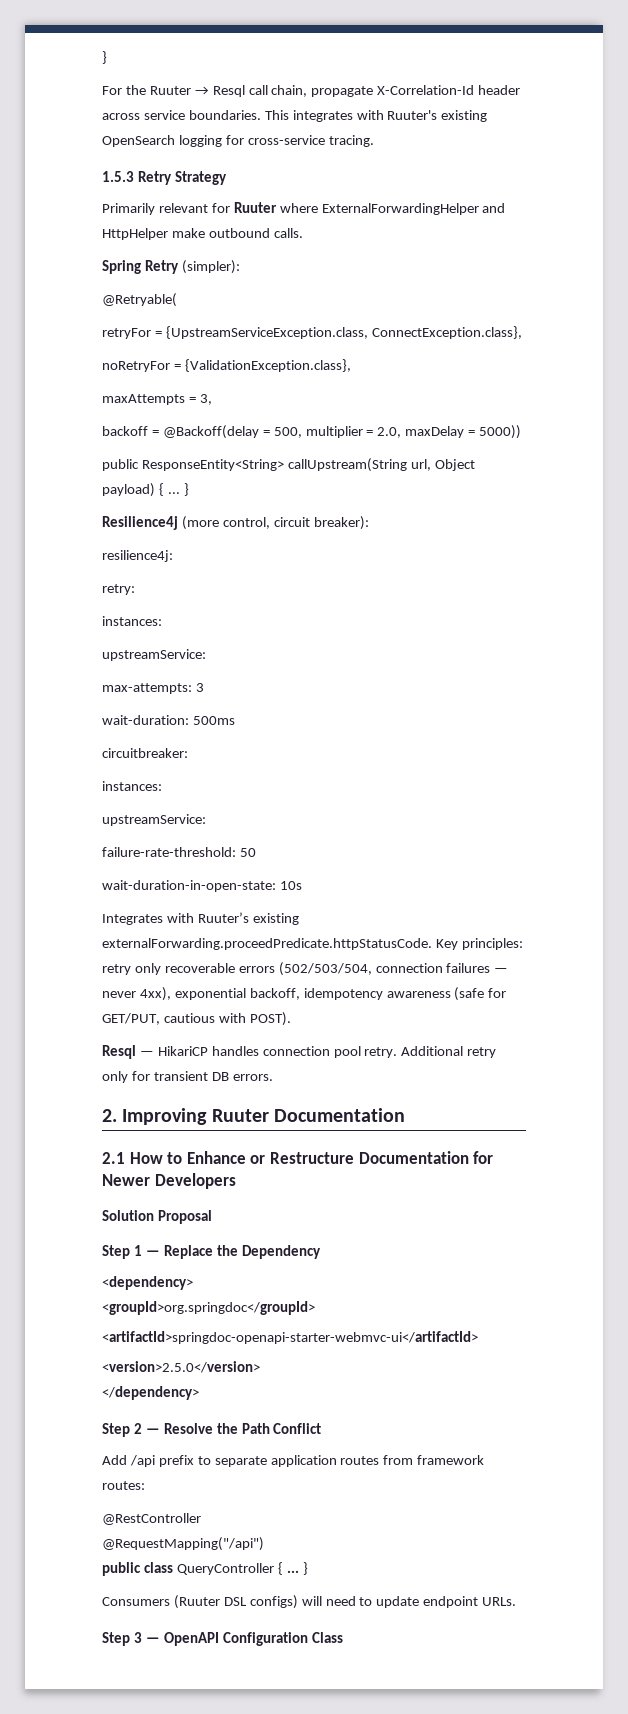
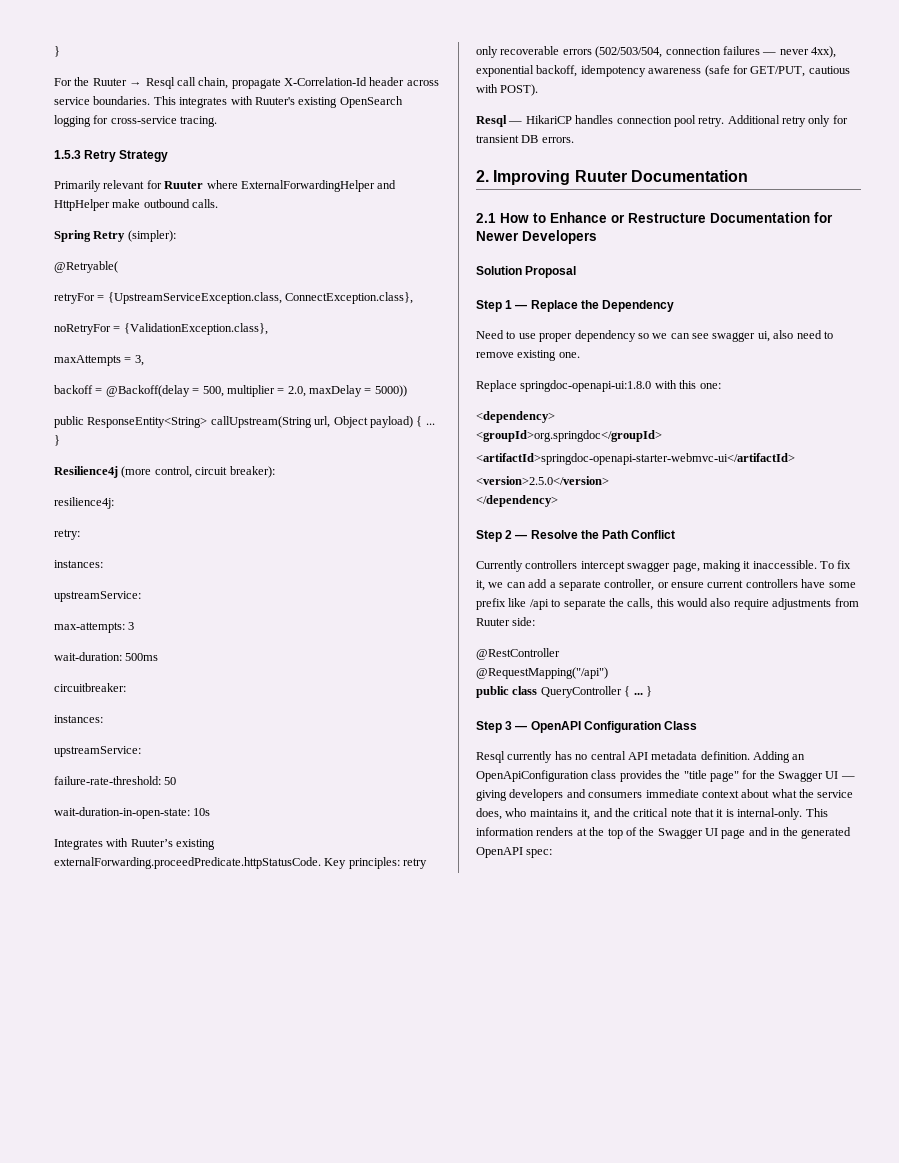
+ Need to use proper dependency so we can see swagger ui, also need to remove existing one.
+ Replace springdoc-openapi-ui:1.8.0 with this one:
- Add /api prefix to separate application routes from framework routes:
+ Currently controllers intercept swagger page, making it inaccessible. To fix it, we can add a separate controller, or ensure current controllers have some prefix like /api to separate the calls, this would also require adjustments from Ruuter side:
- Consumers (Ruuter DSL configs) will need to update endpoint URLs.
+ Resql currently has no central API metadata definition. Adding an OpenApiConfiguration class provides the "title page" for the Swagger UI — giving developers and consumers immediate context about what the service does, who maintains it, and the critical note that it is internal-only. This information renders at the top of the Swagger UI page and in the generated OpenAPI spec:

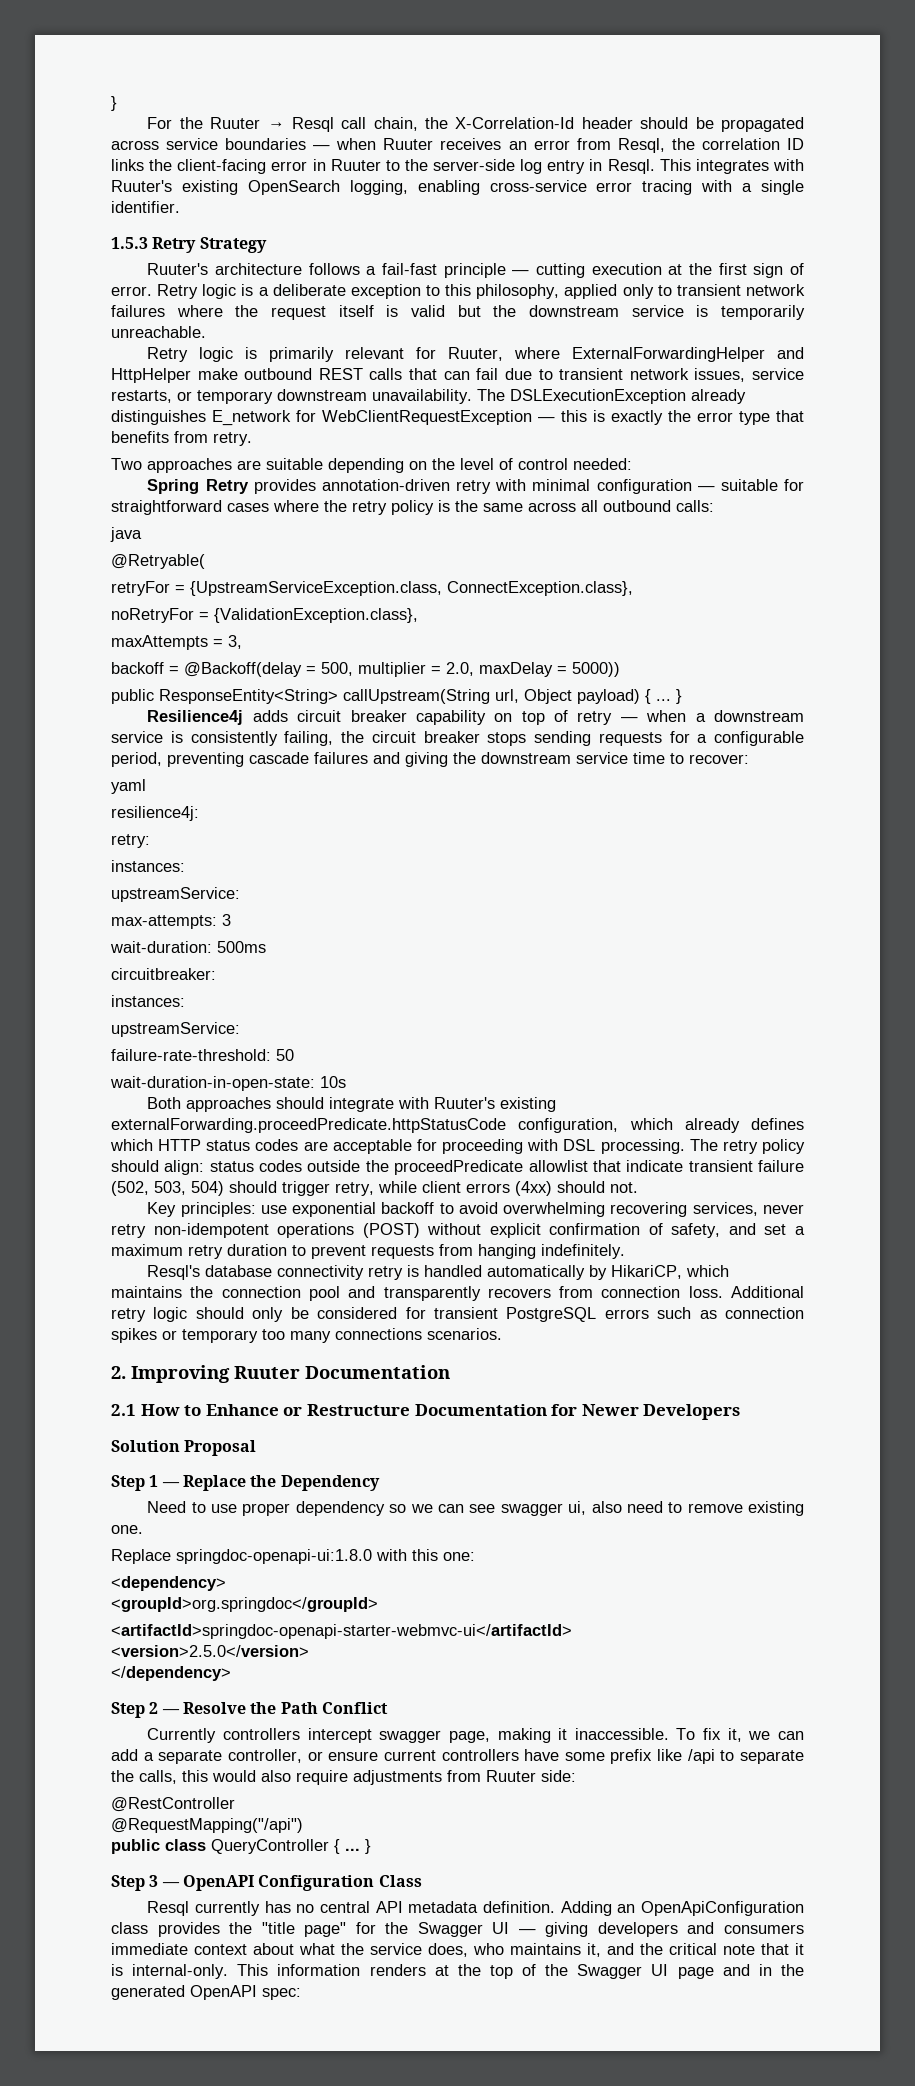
- For the Ruuter → Resql call chain, propagate X-Correlation-Id header across service boundaries.
+ For the Ruuter → Resql call chain, the X-Correlation-Id header should be propagated across service boundaries — when Ruuter receives an error from Resql, the correlation ID links the client-facing error in Ruuter to the server-side log entry in Resql.
- This integrates with Ruuter's existing OpenSearch logging for cross-service tracing.
+ This integrates with Ruuter's existing OpenSearch logging, enabling cross-service error tracing with a single identifier.
  1.5.3 Retry Strategy
- Primarily relevant for Ruuter where ExternalForwardingHelper and HttpHelper make outbound calls.
- Spring Retry (simpler):
+ Ruuter's architecture follows a fail-fast principle — cutting execution at the first sign of error. Retry logic is a deliberate exception to this philosophy, applied only to transient network failures where the request itself is valid but the downstream service is temporarily unreachable.
+ Retry logic is primarily relevant for Ruuter, where ExternalForwardingHelper and HttpHelper make outbound REST calls that can fail due to transient network issues, service restarts, or temporary downstream unavailability. The DSLExecutionException already distinguishes E_network for WebClientRequestException — this is exactly the error type that benefits from retry.
+ Two approaches are suitable depending on the level of control needed:
+ Spring Retry provides annotation-driven retry with minimal configuration — suitable for straightforward cases where the retry policy is the same across all outbound calls:
+ java
- Resilience4j (more control, circuit breaker):
+ Resilience4j adds circuit breaker capability on top of retry — when a downstream service is consistently failing, the circuit breaker stops sending requests for a configurable period, preventing cascade failures and giving the downstream service time to recover:
+ yaml
- Integrates with Ruuter’s existing externalForwarding.proceedPredicate.httpStatusCode. Key principles: retry only recoverable errors (502/503/504, connection failures — never 4xx), exponential backoff, idempotency awareness (safe for GET/PUT, cautious with POST).
- Resql — HikariCP handles connection pool retry. Additional retry only for transient DB errors.
+ Both approaches should integrate with Ruuter's existing externalForwarding.proceedPredicate.httpStatusCode configuration, which already defines which HTTP status codes are acceptable for proceeding with DSL processing. The retry policy should align: status codes outside the proceedPredicate allowlist that indicate transient failure (502, 503, 504) should trigger retry, while client errors (4xx) should not.
+ Key principles: use exponential backoff to avoid overwhelming recovering services, never retry non-idempotent operations (POST) without explicit confirmation of safety, and set a maximum retry duration to prevent requests from hanging indefinitely.
+ Resql's database connectivity retry is handled automatically by HikariCP, which maintains the connection pool and transparently recovers from connection loss. Additional retry logic should only be considered for transient PostgreSQL errors such as connection spikes or temporary too many connections scenarios.

